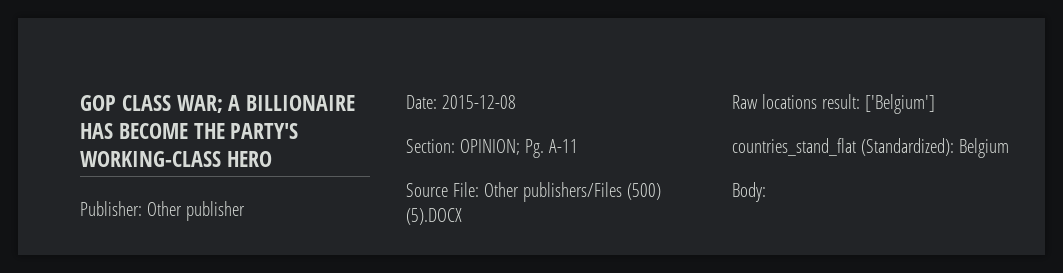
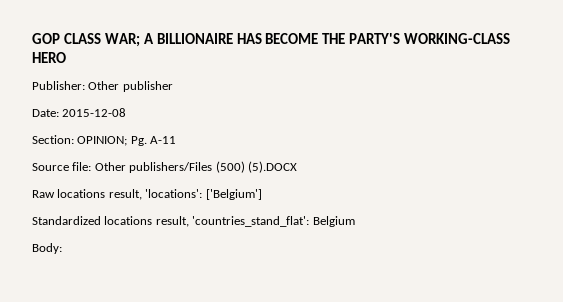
- Source File: Other publishers/Files (500) (5).DOCX
+ Source file: Other publishers/Files (500) (5).DOCX
- Raw locations result: ['Belgium']
+ Raw locations result, 'locations': ['Belgium']
- countries_stand_flat (Standardized): Belgium
+ Standardized locations result, 'countries_stand_flat': Belgium

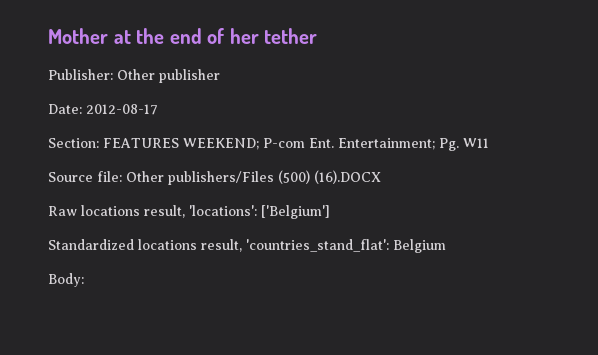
- GOP CLASS WAR; A BILLIONAIRE HAS BECOME THE PARTY'S WORKING-CLASS HERO
+ Mother at the end of her tether
- Date: 2015-12-08
+ Date: 2012-08-17
- Section: OPINION; Pg. A-11
+ Section: FEATURES WEEKEND; P-com Ent. Entertainment; Pg. W11
- Source file: Other publishers/Files (500) (5).DOCX
+ Source file: Other publishers/Files (500) (16).DOCX

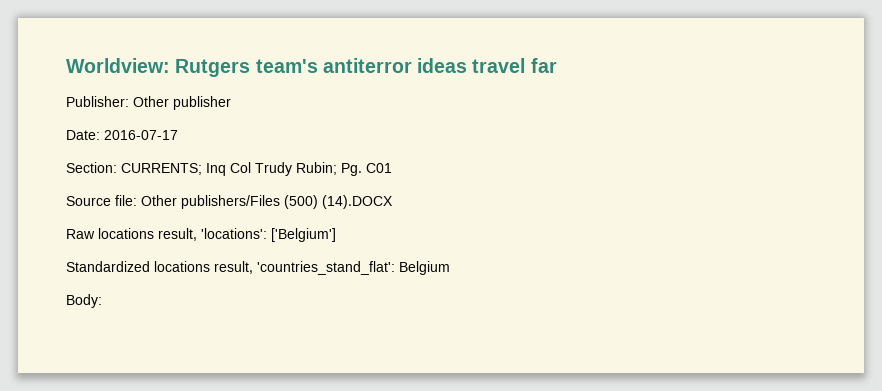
- Mother at the end of her tether
+ Worldview: Rutgers team's antiterror ideas travel far
- Date: 2012-08-17
+ Date: 2016-07-17
- Section: FEATURES WEEKEND; P-com Ent. Entertainment; Pg. W11
+ Section: CURRENTS; Inq Col Trudy Rubin; Pg. C01
- Source file: Other publishers/Files (500) (16).DOCX
+ Source file: Other publishers/Files (500) (14).DOCX

